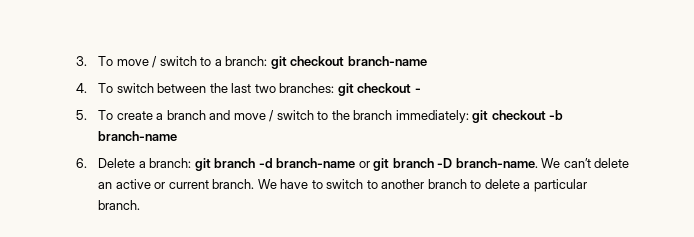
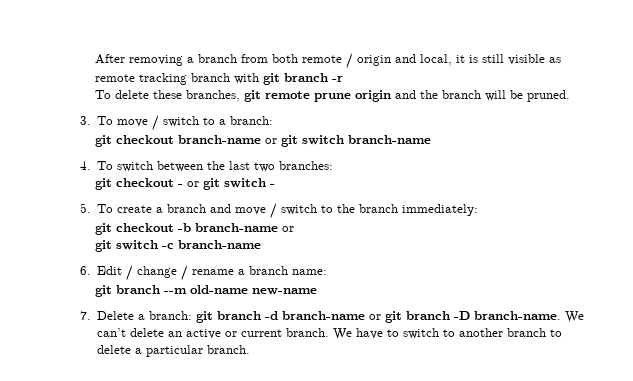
+ After removing a branch from both remote / origin and local, it is still visible as remote tracking branch with git branch -r
+ To delete these branches, git remote prune origin and the branch will be pruned.
- 3. To move / switch to a branch: git checkout branch-name
+ 3. To move / switch to a branch:
+ git checkout branch-name or git switch branch-name
- 4. To switch between the last two branches: git checkout -
+ 4. To switch between the last two branches:
+ git checkout - or git switch -
- 5. To create a branch and move / switch to the branch immediately: git checkout -b branch-name
- 6. Delete a branch: git branch -d branch-name or git branch -D branch-name.
+ 5. To create a branch and move / switch to the branch immediately:
+ git checkout -b branch-name or
+ git switch -c branch-name
+ 6. Edit / change / rename a branch name:
+ git branch --m old-name new-name
+ 7. Delete a branch: git branch -d branch-name or git branch -D branch-name.

